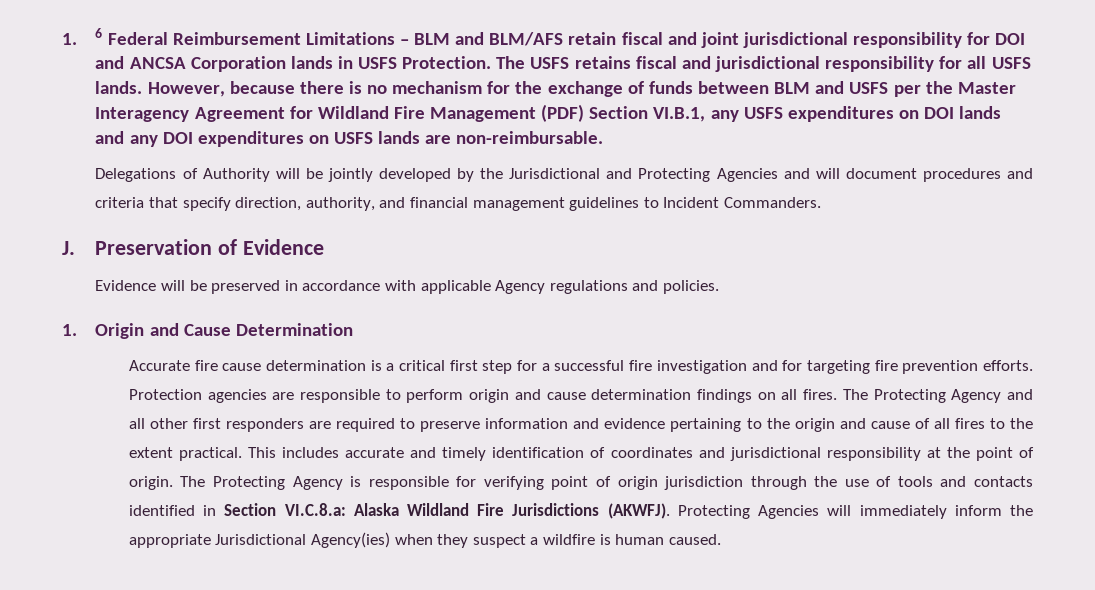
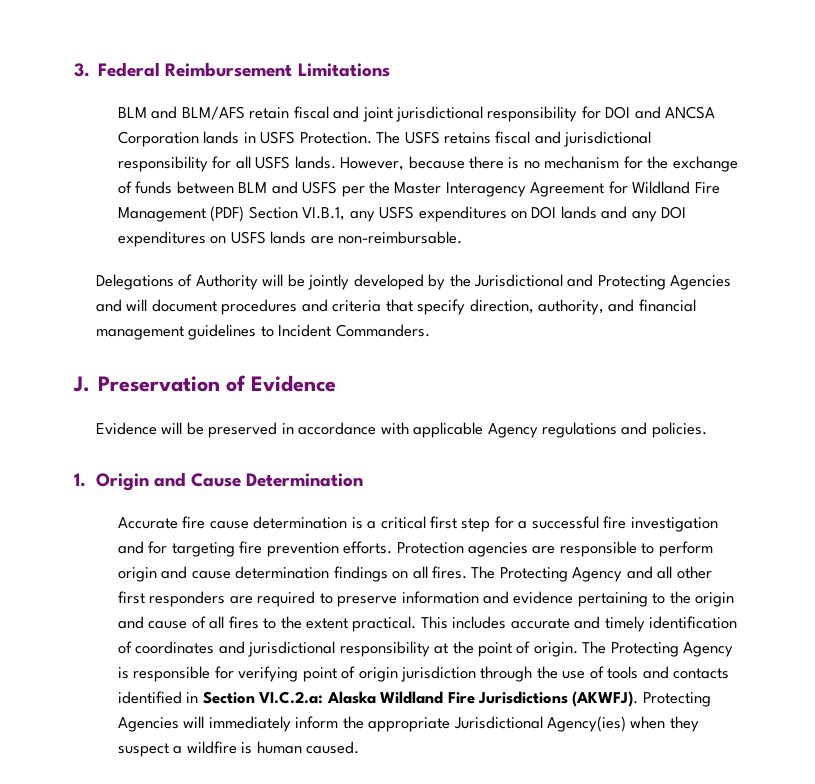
- 1. 6 Federal Reimbursement Limitations – BLM and BLM/AFS retain fiscal and joint jurisdictional responsibility for DOI and ANCSA Corporation lands in USFS Protection.
+ 3. Federal Reimbursement Limitations
+ BLM and BLM/AFS retain fiscal and joint jurisdictional responsibility for DOI and ANCSA Corporation lands in USFS Protection.
- The Protecting Agency is responsible for verifying point of origin jurisdiction through the use of tools and contacts identified in Section VI.C.8.a: Alaska Wildland Fire Jurisdictions (AKWFJ).
+ The Protecting Agency is responsible for verifying point of origin jurisdiction through the use of tools and contacts identified in Section VI.C.2.a: Alaska Wildland Fire Jurisdictions (AKWFJ).

